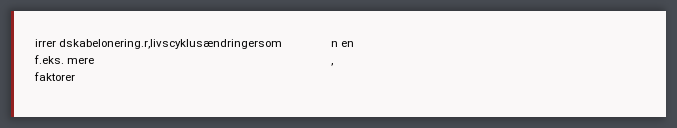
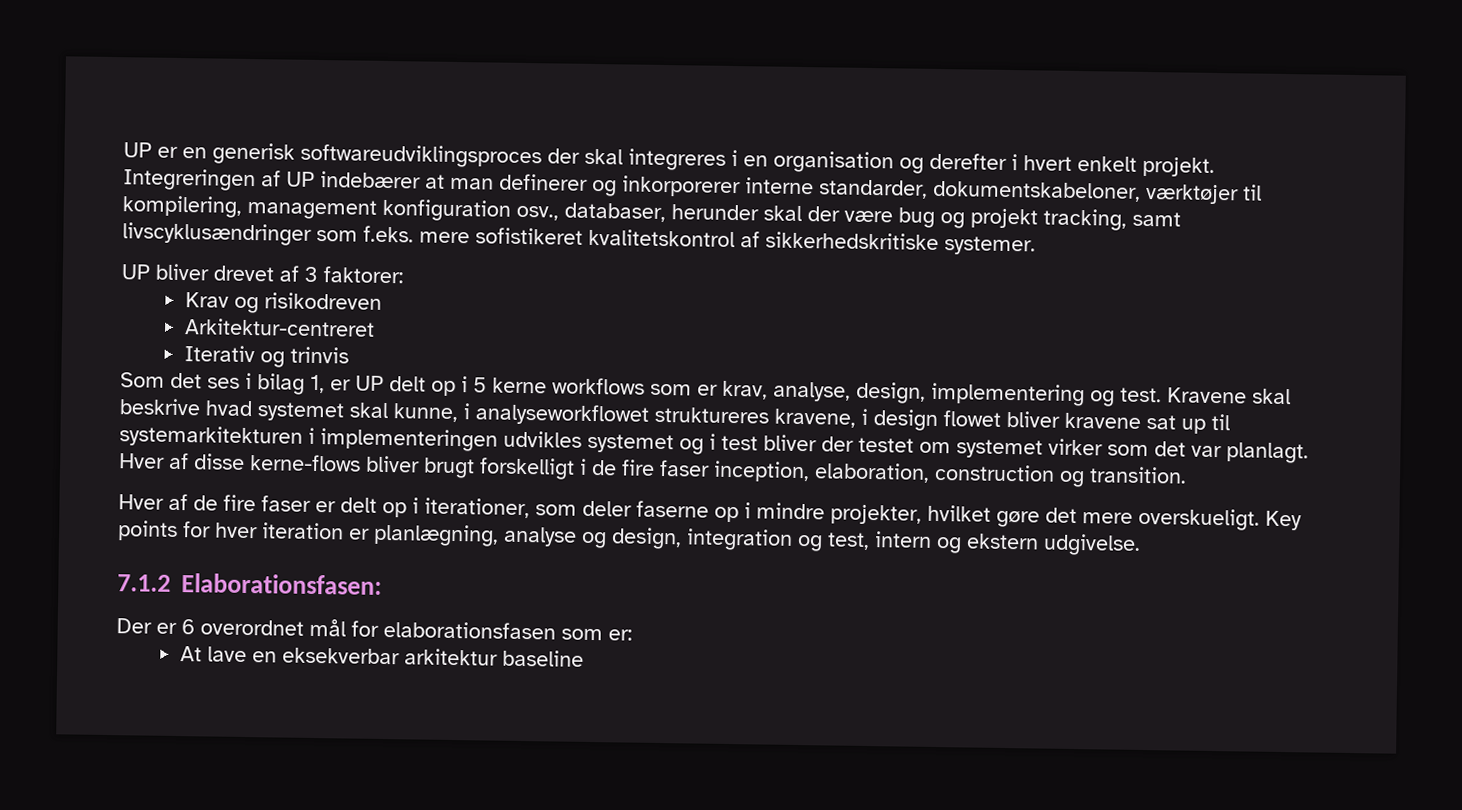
- irrer dskabelonering.r,livscyklusændringersom f.eks. mere
- faktorer
- n en
- ,
+ UP er en generisk softwareudviklingsproces der skal integreres i en organisation og derefter i hvert enkelt projekt. Integreringen af UP indebærer at man definerer og inkorporerer interne standarder, dokumentskabeloner, værktøjer til kompilering, management konfiguration osv., databaser, herunder skal der være bug og projekt tracking, samt livscyklusændringer som f.eks. mere sofistikeret kvalitetskontrol af sikkerhedskritiske systemer.
+ UP bliver drevet af 3 faktorer:
+ Krav og risikodreven
+ Arkitektur-centreret
+ Iterativ og trinvis
+ Som det ses i bilag 1, er UP delt op i 5 kerne workflows som er krav, analyse, design, implementering og test. Kravene skal beskrive hvad systemet skal kunne, i analyseworkflowet struktureres kravene, i design flowet bliver kravene sat up til systemarkitekturen i implementeringen udvikles systemet og i test bliver der testet om systemet virker som det var planlagt. Hver af disse kerne-flows bliver brugt forskelligt i de fire faser inception, elaboration, construction og transition.
+ Hver af de fire faser er delt op i iterationer, som deler faserne op i mindre projekter, hvilket gøre det mere overskueligt. Key points for hver iteration er planlægning, analyse og design, integration og test, intern og ekstern udgivelse.
+ 7.1.2 Elaborationsfasen:
+ Der er 6 overordnet mål for elaborationsfasen som er:
+ At lave en eksekverbar arkitektur baseline

